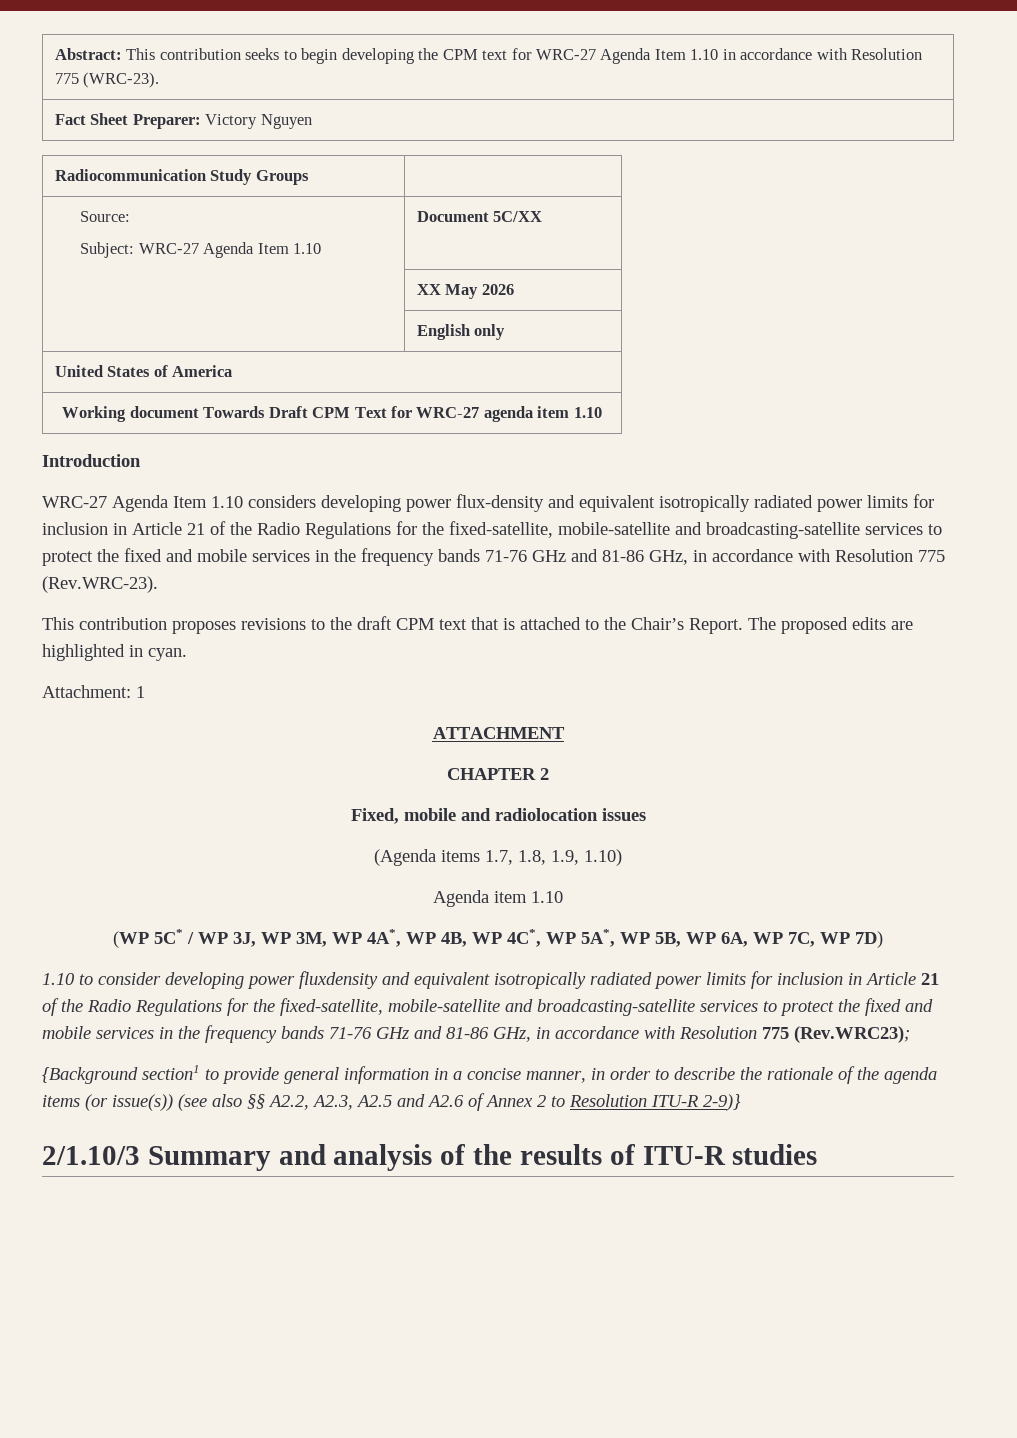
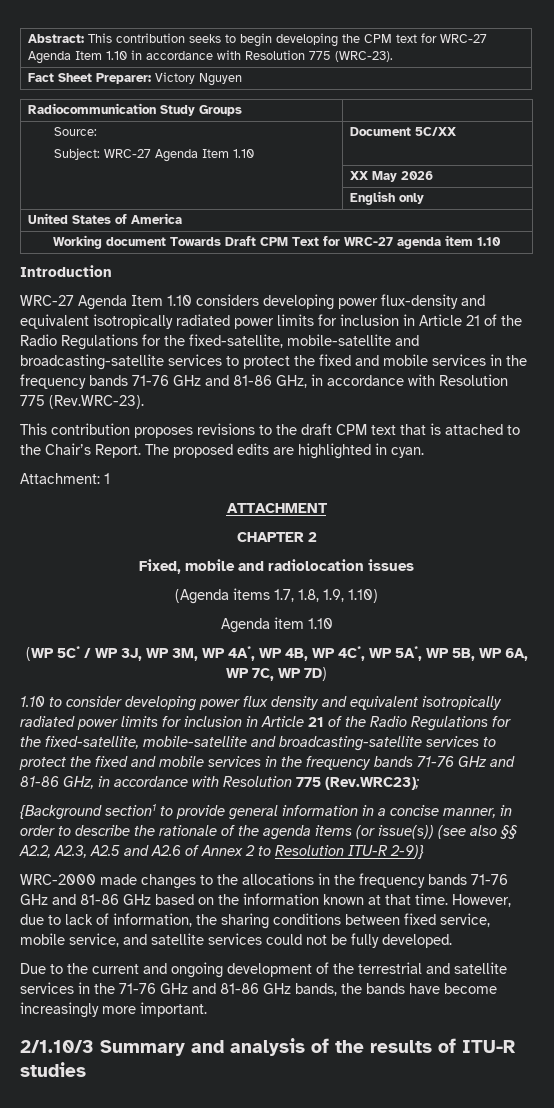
- 1.10 to consider developing power fluxdensity and equivalent isotropically radiated power limits for inclusion in Article 21 of the Radio Regulations for the fixed-satellite, mobile-satellite and broadcasting-satellite services to protect the fixed and mobile services in the frequency bands 71-76 GHz and 81-86 GHz, in accordance with Resolution 775 (Rev.WRC23);
+ 1.10 to consider developing power flux density and equivalent isotropically radiated power limits for inclusion in Article 21 of the Radio Regulations for the fixed-satellite, mobile-satellite and broadcasting-satellite services to protect the fixed and mobile services in the frequency bands 71-76 GHz and 81-86 GHz, in accordance with Resolution 775 (Rev.WRC23);
+ WRC-2000 made changes to the allocations in the frequency bands 71-76 GHz and 81-86 GHz based on the information known at that time. However, due to lack of information, the sharing conditions between fixed service, mobile service, and satellite services could not be fully developed.
+ Due to the current and ongoing development of the terrestrial and satellite services in the 71-76 GHz and 81-86 GHz bands, the bands have become increasingly more important.

